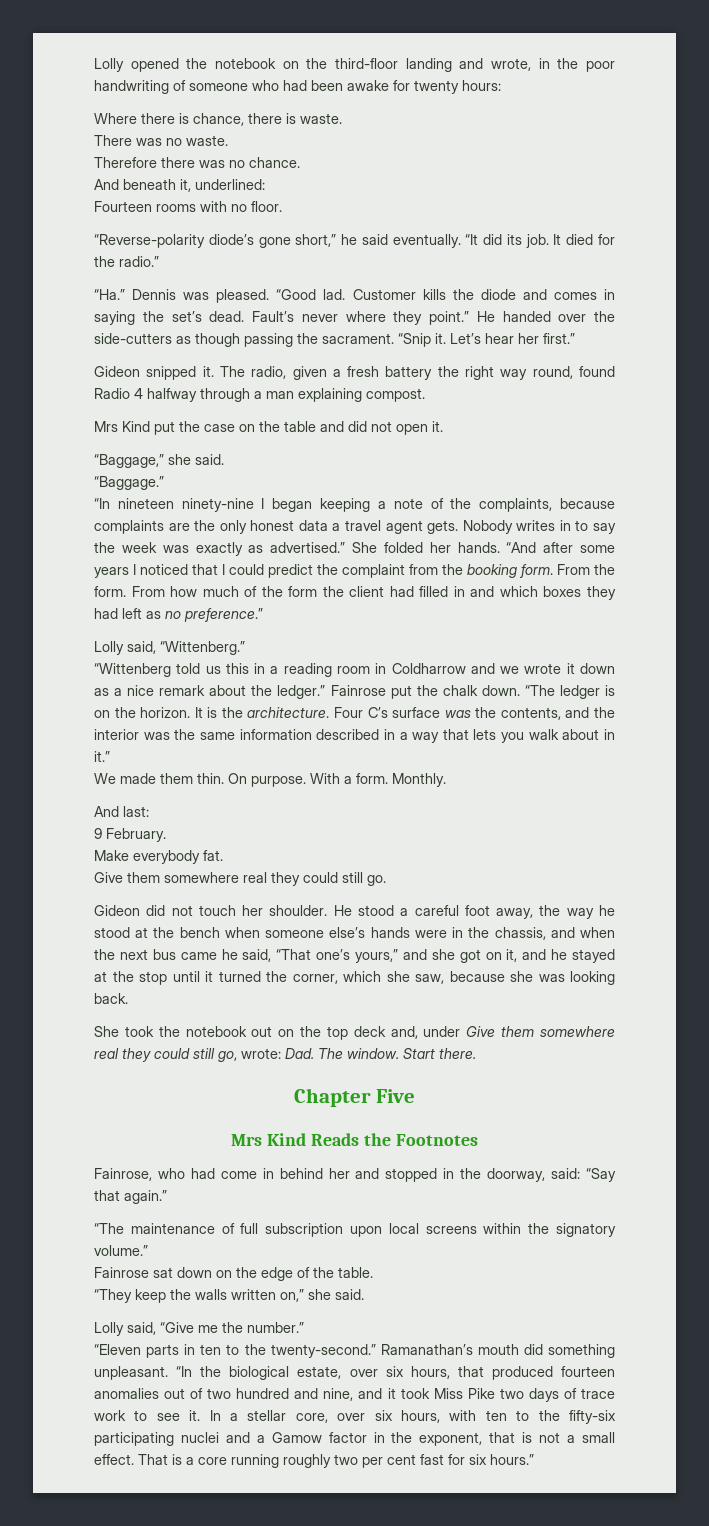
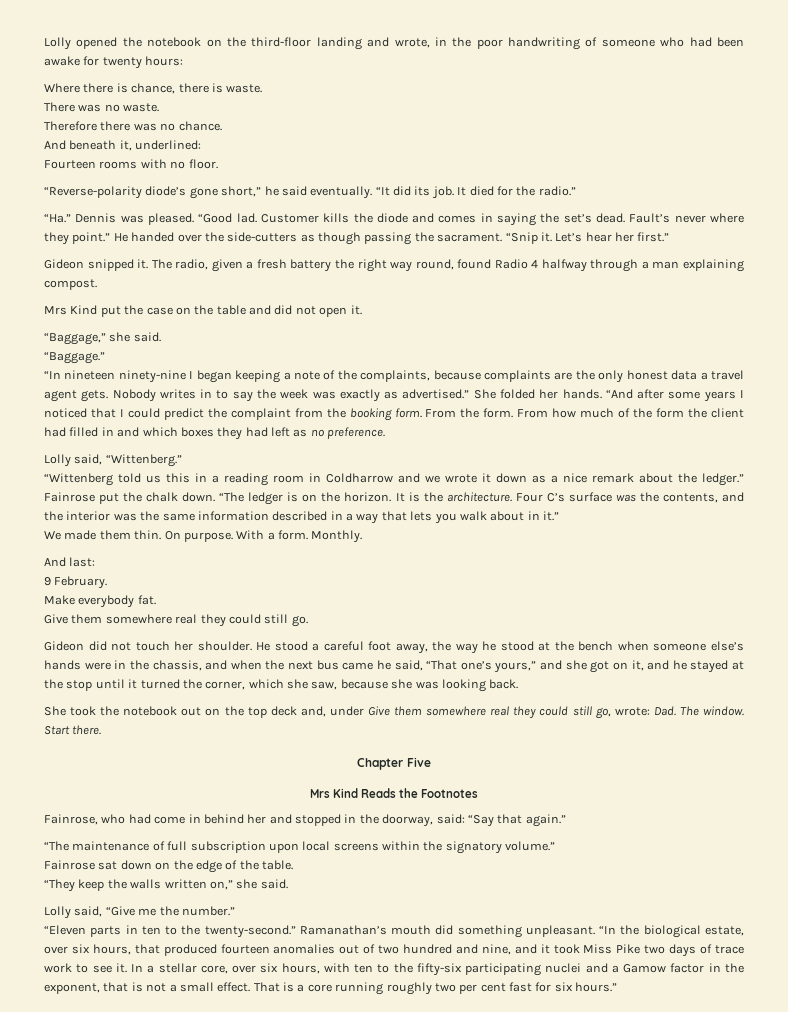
- From how much of the form the client had filled in and which boxes they had left as no preference.”
+ From how much of the form the client had filled in and which boxes they had left as no preference.

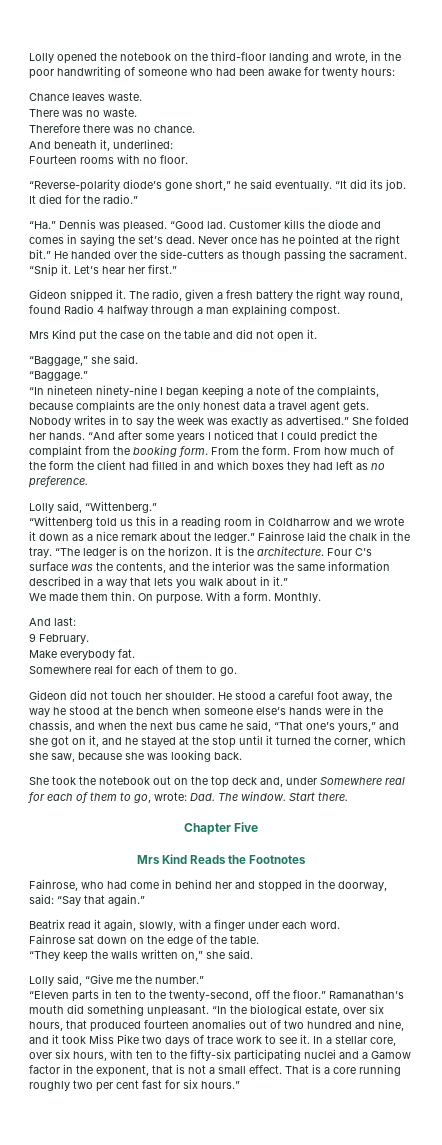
- Where there is chance, there is waste.
+ Chance leaves waste.
- Fault’s never where they point.”
+ Never once has he pointed at the right bit.”
- Fainrose put the chalk down.
+ Fainrose laid the chalk in the tray.
- Give them somewhere real they could still go.
+ Somewhere real for each of them to go.
- She took the notebook out on the top deck and, under Give them somewhere real they could still go, wrote: Dad. The window.
+ She took the notebook out on the top deck and, under Somewhere real for each of them to go, wrote: Dad. The window.
- “The maintenance of full subscription upon local screens within the signatory volume.”
+ Beatrix read it again, slowly, with a finger under each word.
- “Eleven parts in ten to the twenty-second.”
+ “Eleven parts in ten to the twenty-second, off the floor.”

